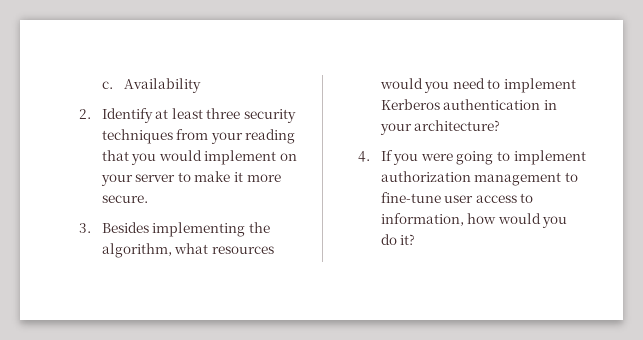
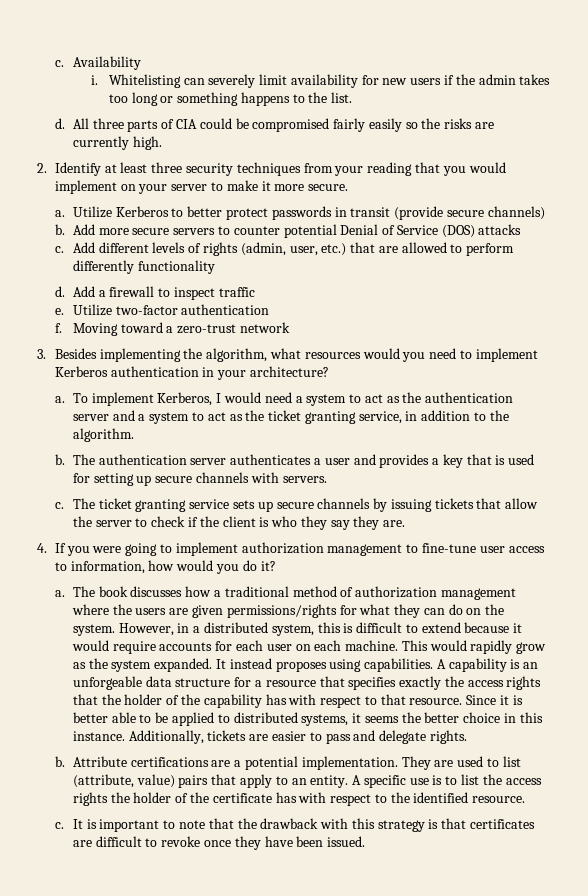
+ i. Whitelisting can severely limit availability for new users if the admin takes too long or something happens to the list.
+ d. All three parts of CIA could be compromised fairly easily so the risks are currently high.
+ a. Utilize Kerberos to better protect passwords in transit (provide secure channels)
+ b. Add more secure servers to counter potential Denial of Service (DOS) attacks
+ c. Add different levels of rights (admin, user, etc.) that are allowed to perform differently functionality
+ d. Add a firewall to inspect traffic
+ e. Utilize two-factor authentication
+ f. Moving toward a zero-trust network
+ a. To implement Kerberos, I would need a system to act as the authentication server and a system to act as the ticket granting service, in addition to the algorithm.
+ b. The authentication server authenticates a user and provides a key that is used for setting up secure channels with servers.
+ c. The ticket granting service sets up secure channels by issuing tickets that allow the server to check if the client is who they say they are.
+ a. The book discusses how a traditional method of authorization management where the users are given permissions/rights for what they can do on the system. However, in a distributed system, this is difficult to extend because it would require accounts for each user on each machine. This would rapidly grow as the system expanded. It instead proposes using capabilities. A capability is an unforgeable data structure for a resource that specifies exactly the access rights that the holder of the capability has with respect to that resource. Since it is better able to be applied to distributed systems, it seems the better choice in this instance. Additionally, tickets are easier to pass and delegate rights.
+ b. Attribute certifications are a potential implementation. They are used to list (attribute, value) pairs that apply to an entity. A specific use is to list the access rights the holder of the certificate has with respect to the identified resource.
+ c. It is important to note that the drawback with this strategy is that certificates are difficult to revoke once they have been issued.

